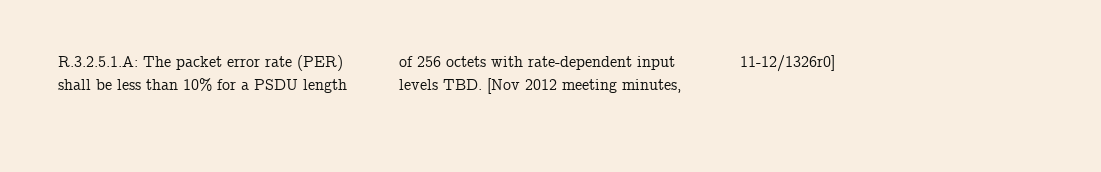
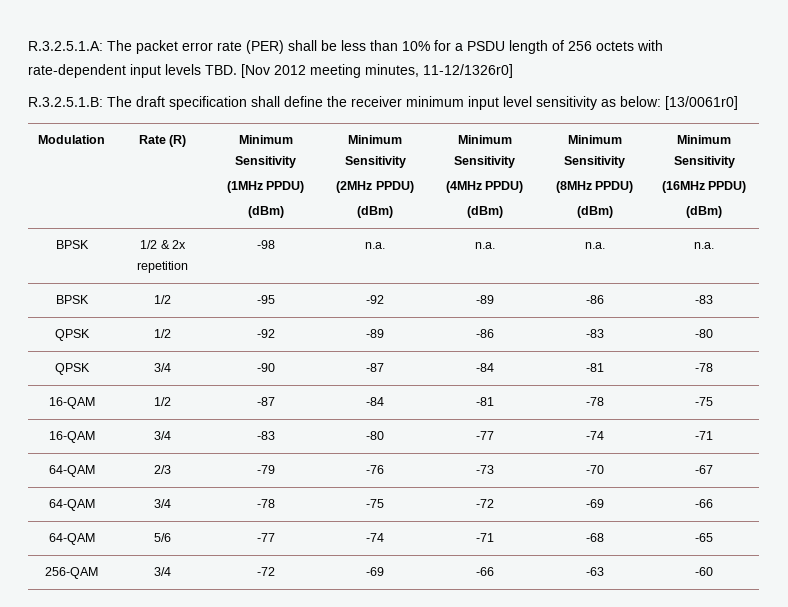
+ R.3.2.5.1.B: The draft specification shall define the receiver minimum input level sensitivity as below: [13/0061r0]
+ Modulation | Rate (R) | Minimum Sensitivity
+ (1MHz PPDU)
+ (dBm) | Minimum Sensitivity
+ (2MHz PPDU)
+ (dBm) | Minimum Sensitivity
+ (4MHz PPDU)
+ (dBm) | Minimum Sensitivity
+ (8MHz PPDU)
+ (dBm) | Minimum Sensitivity
+ (16MHz PPDU)
+ (dBm)
+ BPSK | 1/2 & 2x repetition | -98 | n.a. | n.a. | n.a. | n.a.
+ BPSK | 1/2 | -95 | -92 | -89 | -86 | -83
+ QPSK | 1/2 | -92 | -89 | -86 | -83 | -80
+ QPSK | 3/4 | -90 | -87 | -84 | -81 | -78
+ 16-QAM | 1/2 | -87 | -84 | -81 | -78 | -75
+ 16-QAM | 3/4 | -83 | -80 | -77 | -74 | -71
+ 64-QAM | 2/3 | -79 | -76 | -73 | -70 | -67
+ 64-QAM | 3/4 | -78 | -75 | -72 | -69 | -66
+ 64-QAM | 5/6 | -77 | -74 | -71 | -68 | -65
+ 256-QAM | 3/4 | -72 | -69 | -66 | -63 | -60

